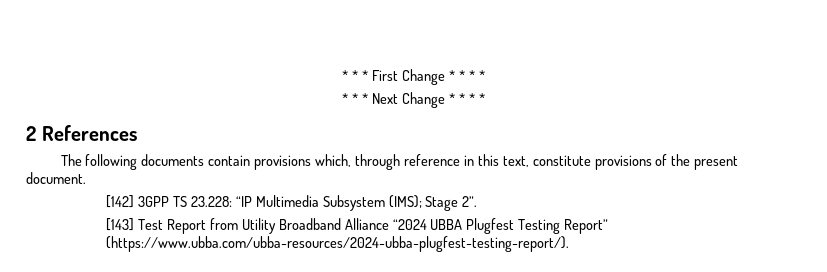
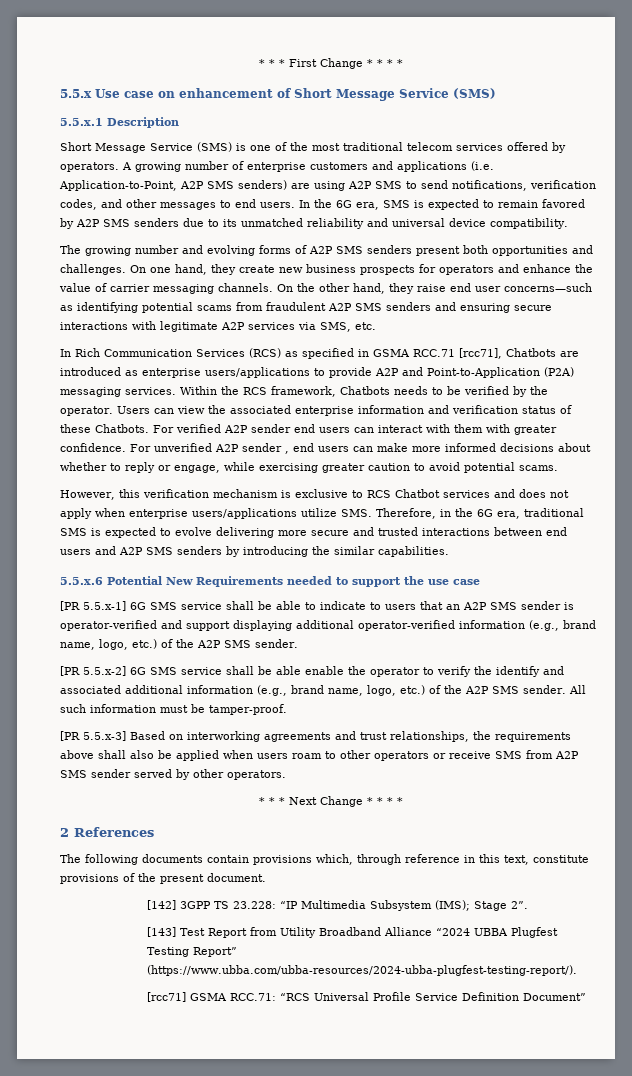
+ 5.5.x Use case on enhancement of Short Message Service (SMS)
+ 5.5.x.1 Description
+ Short Message Service (SMS) is one of the most traditional telecom services offered by operators. A growing number of enterprise customers and applications (i.e. Application-to-Point, A2P SMS senders) are using A2P SMS to send notifications, verification codes, and other messages to end users. In the 6G era, SMS is expected to remain favored by A2P SMS senders due to its unmatched reliability and universal device compatibility.
+ The growing number and evolving forms of A2P SMS senders present both opportunities and challenges. On one hand, they create new business prospects for operators and enhance the value of carrier messaging channels. On the other hand, they raise end user concerns—such as identifying potential scams from fraudulent A2P SMS senders and ensuring secure interactions with legitimate A2P services via SMS, etc.
+ In Rich Communication Services (RCS) as specified in GSMA RCC.71 [rcc71], Chatbots are introduced as enterprise users/applications to provide A2P and Point-to-Application (P2A) messaging services. Within the RCS framework, Chatbots needs to be verified by the operator. Users can view the associated enterprise information and verification status of these Chatbots. For verified A2P sender end users can interact with them with greater confidence. For unverified A2P sender , end users can make more informed decisions about whether to reply or engage, while exercising greater caution to avoid potential scams.
+ However, this verification mechanism is exclusive to RCS Chatbot services and does not apply when enterprise users/applications utilize SMS. Therefore, in the 6G era, traditional SMS is expected to evolve delivering more secure and trusted interactions between end users and A2P SMS senders by introducing the similar capabilities.
+ 5.5.x.6 Potential New Requirements needed to support the use case
+ [PR 5.5.x-1] 6G SMS service shall be able to indicate to users that an A2P SMS sender is operator-verified and support displaying additional operator-verified information (e.g., brand name, logo, etc.) of the A2P SMS sender.
+ [PR 5.5.x-2] 6G SMS service shall be able enable the operator to verify the identify and associated additional information (e.g., brand name, logo, etc.) of the A2P SMS sender. All such information must be tamper-proof.
+ [PR 5.5.x-3] Based on interworking agreements and trust relationships, the requirements above shall also be applied when users roam to other operators or receive SMS from A2P SMS sender served by other operators.
+ [rcc71] GSMA RCC.71: “RCS Universal Profile Service Definition Document”

